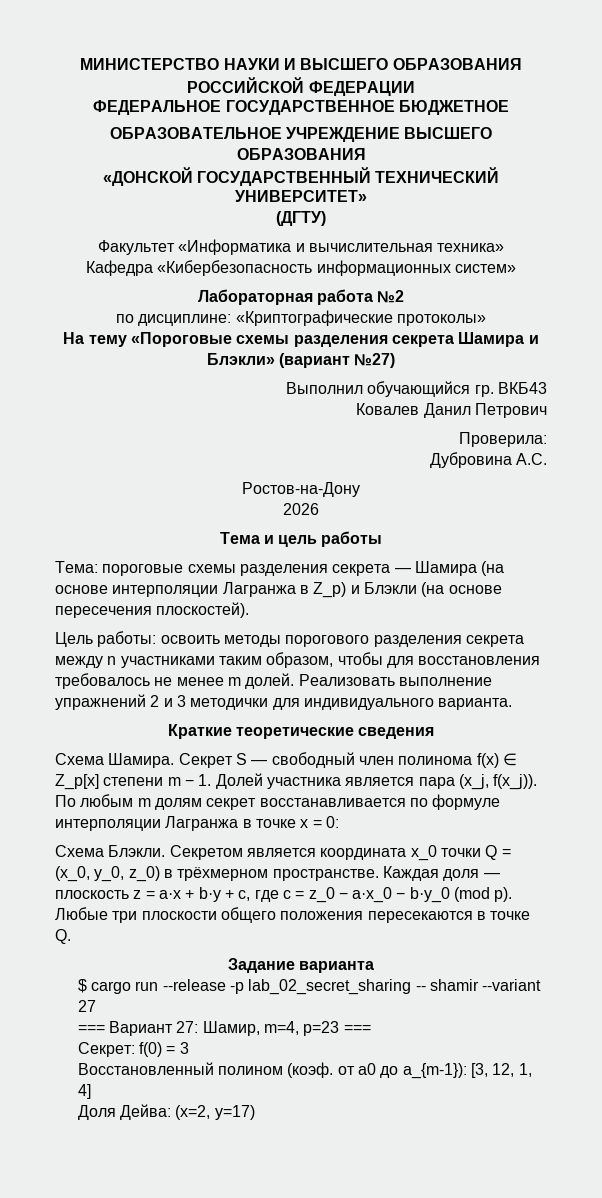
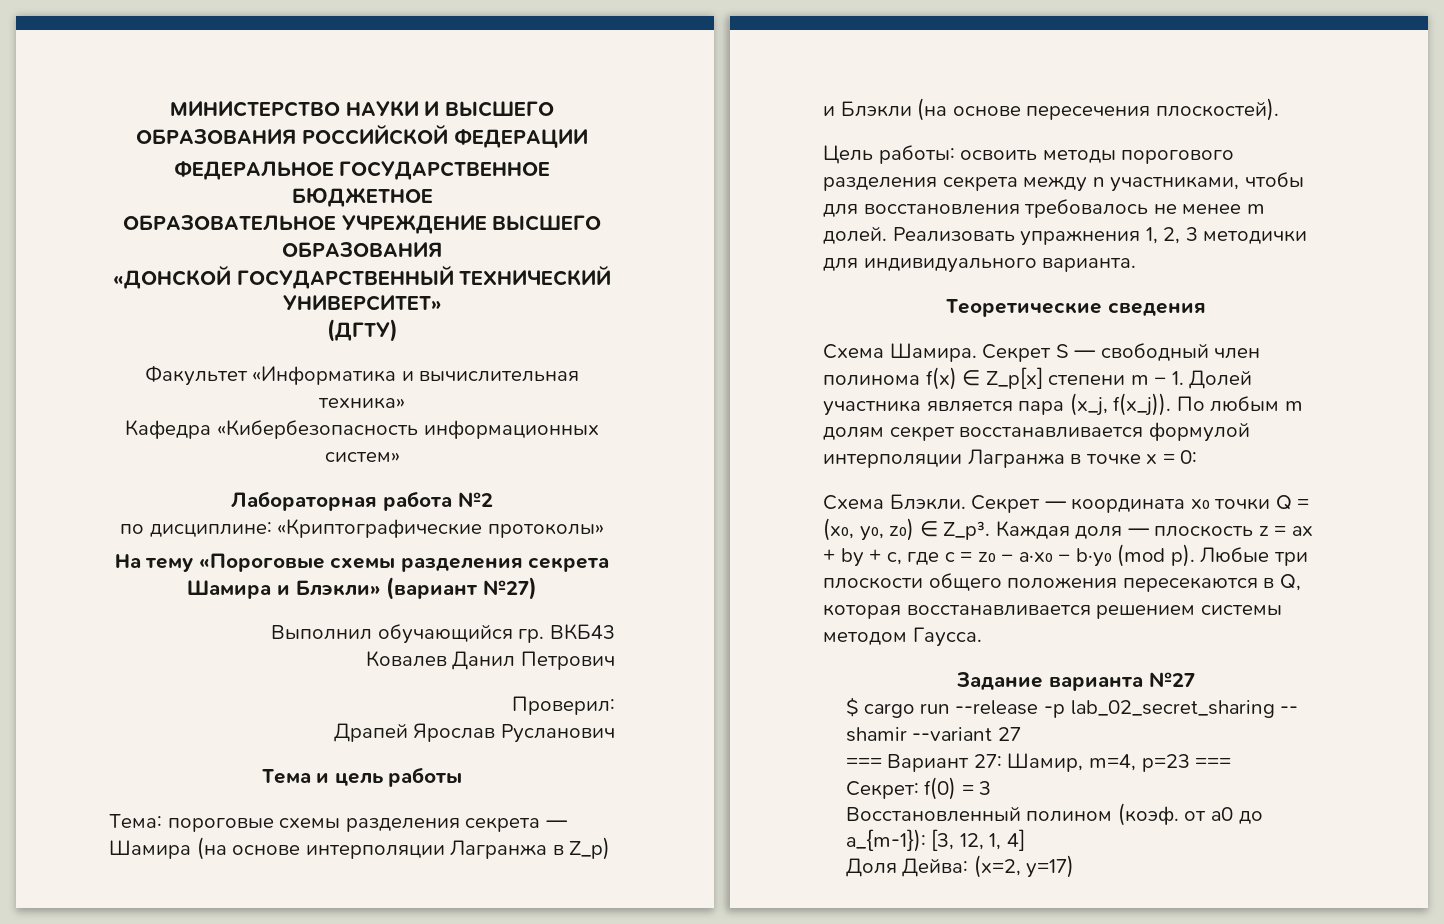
- Проверила:
- Дубровина А.С.
- Ростов-на-Дону
- 2026
+ Проверил:
+ Драпей Ярослав Русланович
- Цель работы: освоить методы порогового разделения секрета между n участниками таким образом, чтобы для восстановления требовалось не менее m долей.
+ Цель работы: освоить методы порогового разделения секрета между n участниками, чтобы для восстановления требовалось не менее m долей.
- Реализовать выполнение упражнений 2 и 3 методички для индивидуального варианта.
+ Реализовать упражнения 1, 2, 3 методички для индивидуального варианта.
- Краткие теоретические сведения
+ Теоретические сведения
- По любым m долям секрет восстанавливается по формуле интерполяции Лагранжа в точке x = 0:
+ По любым m долям секрет восстанавливается формулой интерполяции Лагранжа в точке x = 0:
- Секретом является координата x_0 точки Q = (x_0, y_0, z_0) в трёхмерном пространстве.
+ Секрет — координата x₀ точки Q = (x₀, y₀, z₀) ∈ Z_p³.
- Каждая доля — плоскость z = a·x + b·y + c, где c = z_0 − a·x_0 − b·y_0 (mod p).
+ Каждая доля — плоскость z = ax + by + c, где c = z₀ − a·x₀ − b·y₀ (mod p).
- Любые три плоскости общего положения пересекаются в точке Q.
+ Любые три плоскости общего положения пересекаются в Q, которая восстанавливается решением системы методом Гаусса.
- Задание варианта
+ Задание варианта №27

